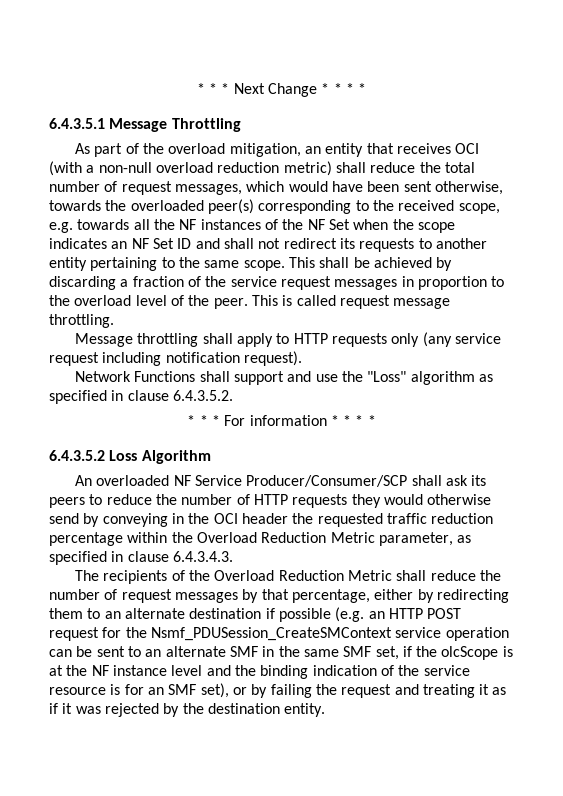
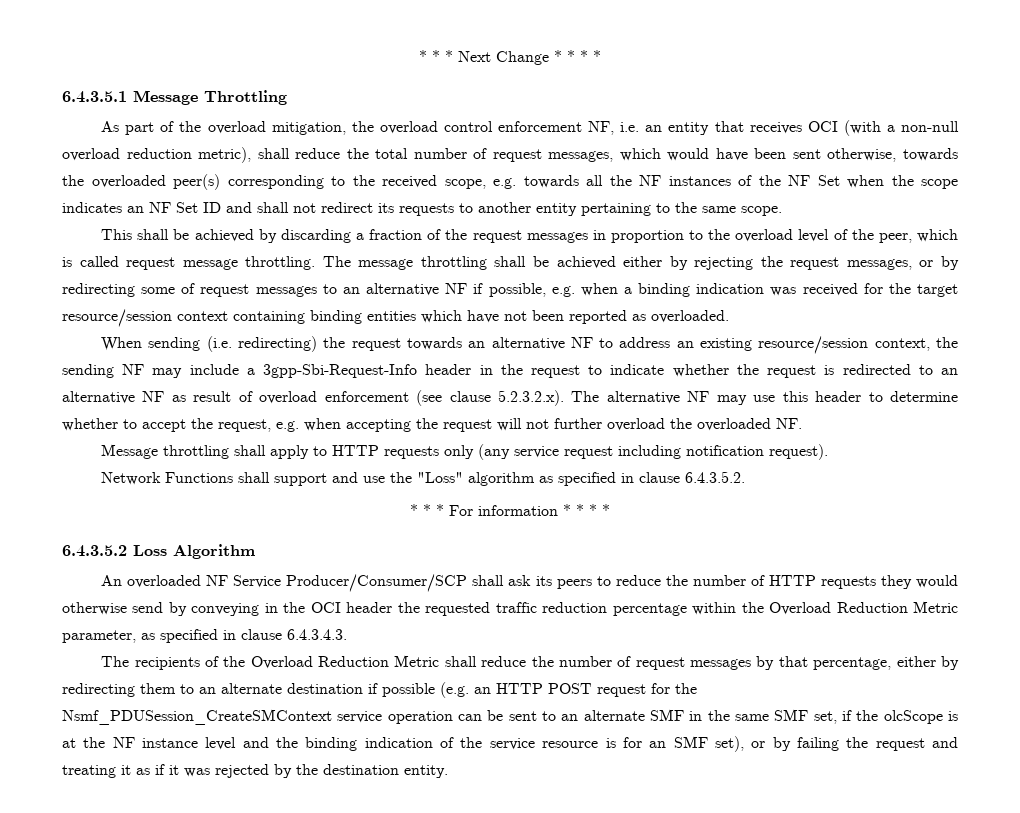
- As part of the overload mitigation, an entity that receives OCI (with a non-null overload reduction metric) shall reduce the total number of request messages, which would have been sent otherwise, towards the overloaded peer(s) corresponding to the received scope, e.g. towards all the NF instances of the NF Set when the scope indicates an NF Set ID and shall not redirect its requests to another entity pertaining to the same scope. This shall be achieved by discarding a fraction of the service request messages in proportion to the overload level of the peer. This is called request message throttling.
+ As part of the overload mitigation, the overload control enforcement NF, i.e. an entity that receives OCI (with a non-null overload reduction metric), shall reduce the total number of request messages, which would have been sent otherwise, towards the overloaded peer(s) corresponding to the received scope, e.g. towards all the NF instances of the NF Set when the scope indicates an NF Set ID and shall not redirect its requests to another entity pertaining to the same scope.
+ This shall be achieved by discarding a fraction of the request messages in proportion to the overload level of the peer, which is called request message throttling. The message throttling shall be achieved either by rejecting the request messages, or by redirecting some of request messages to an alternative NF if possible, e.g. when a binding indication was received for the target resource/session context containing binding entities which have not been reported as overloaded.
+ When sending (i.e. redirecting) the request towards an alternative NF to address an existing resource/session context, the sending NF may include a 3gpp-Sbi-Request-Info header in the request to indicate whether the request is redirected to an alternative NF as result of overload enforcement (see clause 5.2.3.2.x). The alternative NF may use this header to determine whether to accept the request, e.g. when accepting the request will not further overload the overloaded NF.

